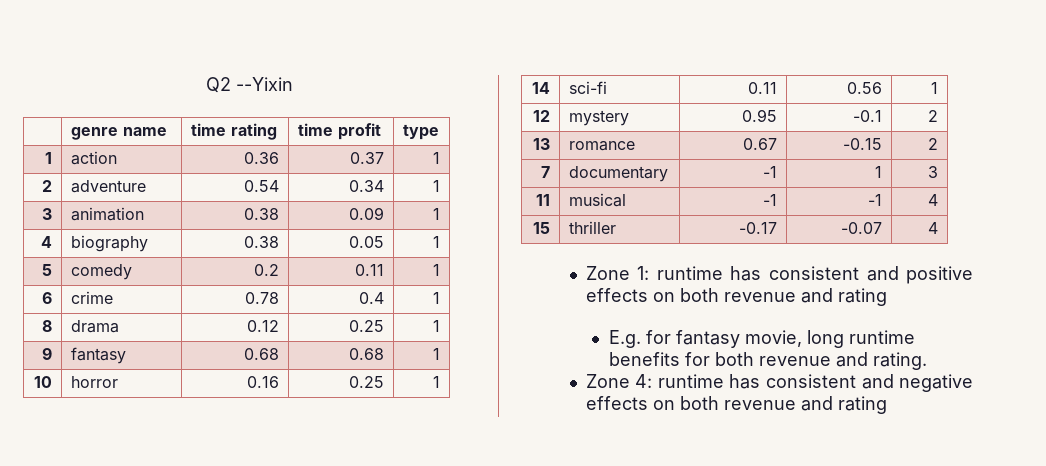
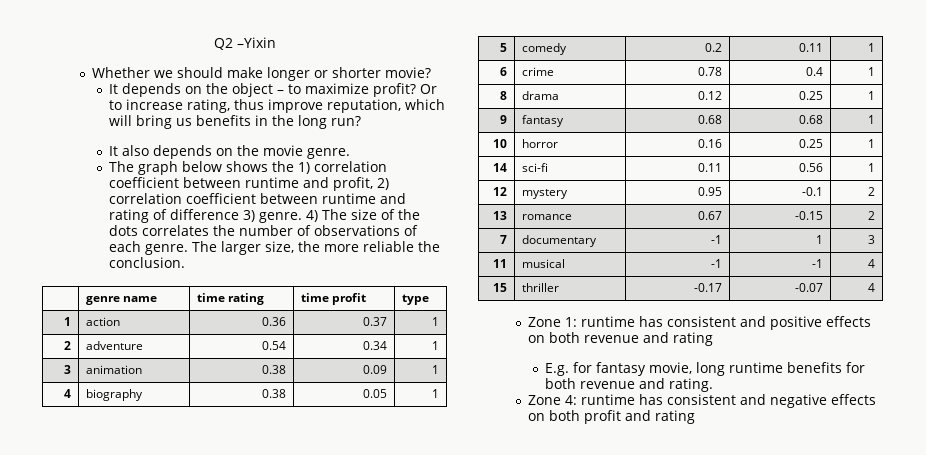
- Q2 --Yixin
+ Q2 –Yixin
+ Whether we should make longer or shorter movie?
+ It depends on the object – to maximize profit? Or to increase rating, thus improve reputation, which will bring us benefits in the long run?
+ It also depends on the movie genre.
+ The graph below shows the 1) correlation coefficient between runtime and profit, 2) correlation coefficient between runtime and rating of difference 3) genre. 4) The size of the dots correlates the number of observations of each genre. The larger size, the more reliable the conclusion.
- Zone 4: runtime has consistent and negative effects on both revenue and rating
+ Zone 4: runtime has consistent and negative effects on both profit and rating

